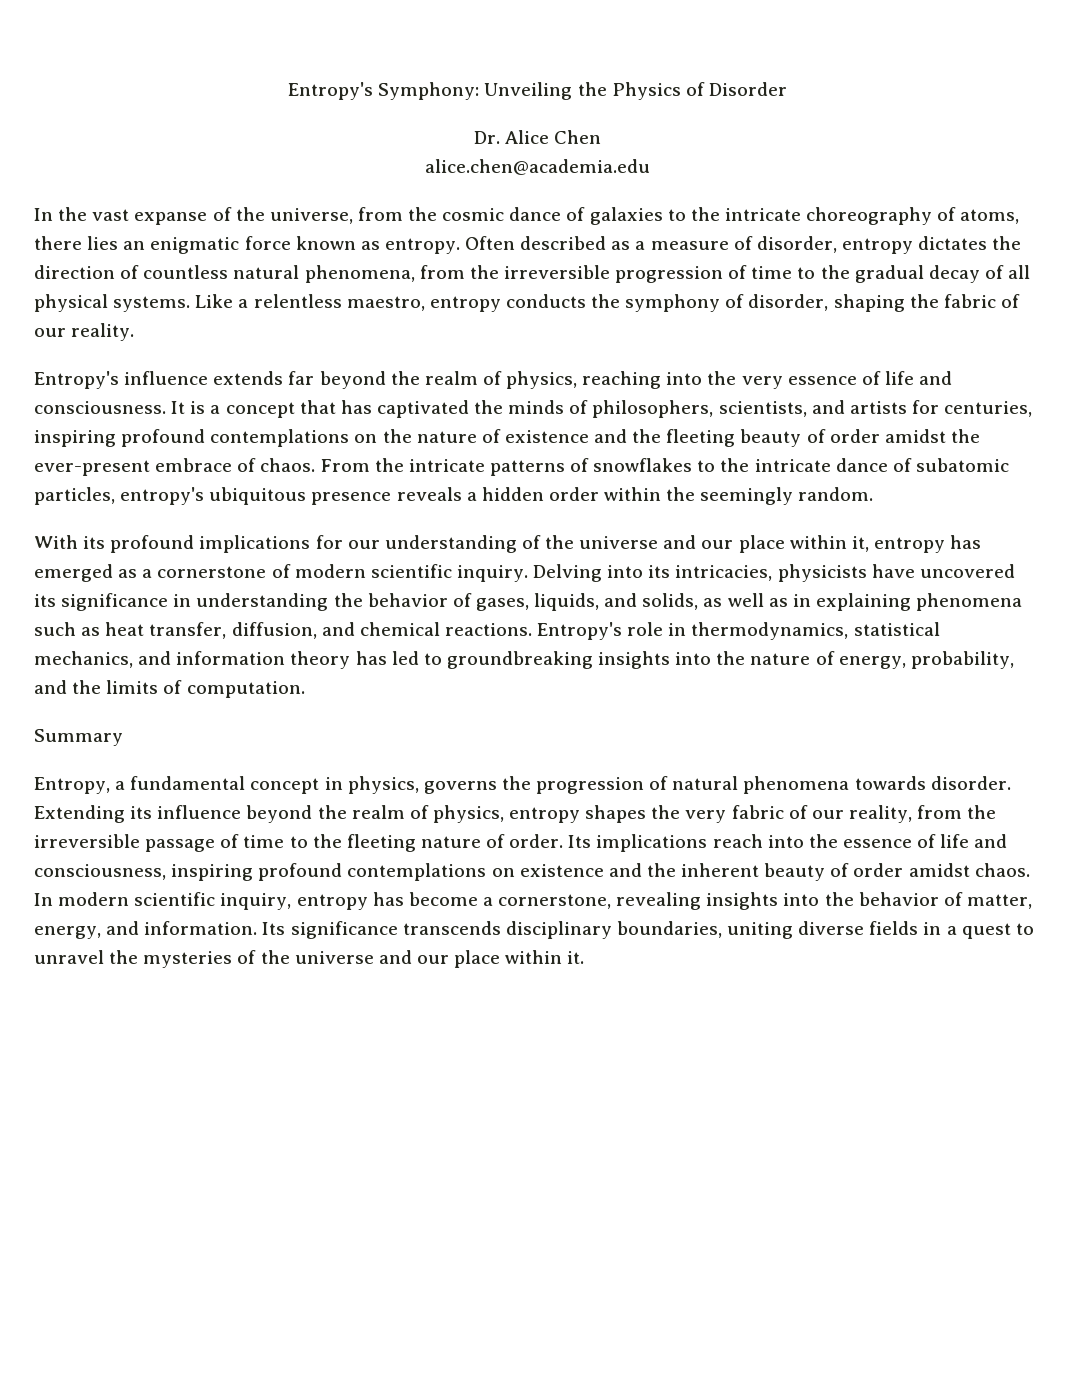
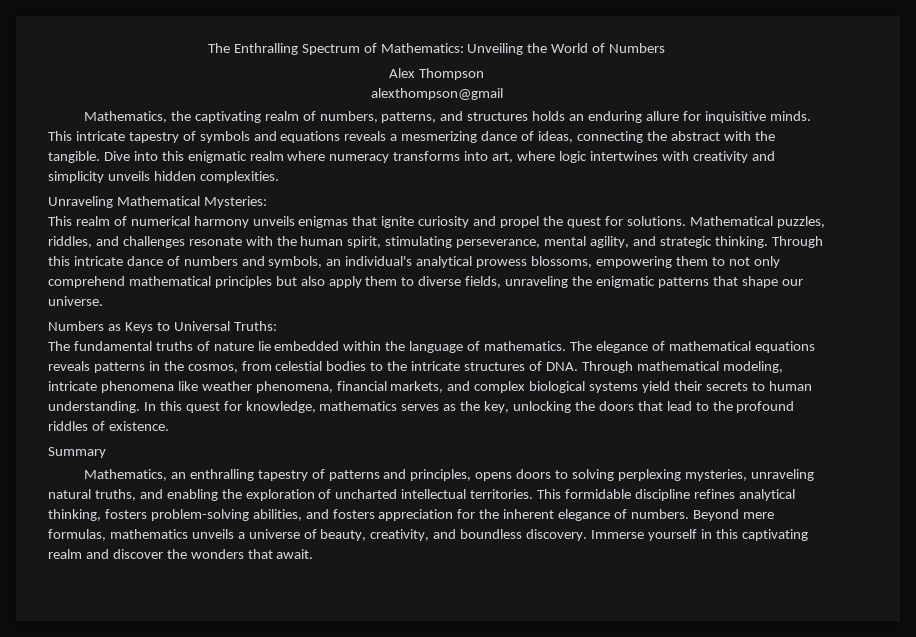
- Entropy's Symphony: Unveiling the Physics of Disorder
- Dr. Alice Chen
- alice.chen@academia.edu
- In the vast expanse of the universe, from the cosmic dance of galaxies to the intricate choreography of atoms, there lies an enigmatic force known as entropy. Often described as a measure of disorder, entropy dictates the direction of countless natural phenomena, from the irreversible progression of time to the gradual decay of all physical systems. Like a relentless maestro, entropy conducts the symphony of disorder, shaping the fabric of our reality.
- Entropy's influence extends far beyond the realm of physics, reaching into the very essence of life and consciousness. It is a concept that has captivated the minds of philosophers, scientists, and artists for centuries, inspiring profound contemplations on the nature of existence and the fleeting beauty of order amidst the ever-present embrace of chaos. From the intricate patterns of snowflakes to the intricate dance of subatomic particles, entropy's ubiquitous presence reveals a hidden order within the seemingly random.
- With its profound implications for our understanding of the universe and our place within it, entropy has emerged as a cornerstone of modern scientific inquiry. Delving into its intricacies, physicists have uncovered its significance in understanding the behavior of gases, liquids, and solids, as well as in explaining phenomena such as heat transfer, diffusion, and chemical reactions. Entropy's role in thermodynamics, statistical mechanics, and information theory has led to groundbreaking insights into the nature of energy, probability, and the limits of computation.
+ The Enthralling Spectrum of Mathematics: Unveiling the World of Numbers
+ Alex Thompson
+ alexthompson@gmail
+ Mathematics, the captivating realm of numbers, patterns, and structures holds an enduring allure for inquisitive minds. This intricate tapestry of symbols and equations reveals a mesmerizing dance of ideas, connecting the abstract with the tangible. Dive into this enigmatic realm where numeracy transforms into art, where logic intertwines with creativity and simplicity unveils hidden complexities.
+ Unraveling Mathematical Mysteries:
+ This realm of numerical harmony unveils enigmas that ignite curiosity and propel the quest for solutions. Mathematical puzzles, riddles, and challenges resonate with the human spirit, stimulating perseverance, mental agility, and strategic thinking. Through this intricate dance of numbers and symbols, an individual's analytical prowess blossoms, empowering them to not only comprehend mathematical principles but also apply them to diverse fields, unraveling the enigmatic patterns that shape our universe.
+ Numbers as Keys to Universal Truths:
+ The fundamental truths of nature lie embedded within the language of mathematics. The elegance of mathematical equations reveals patterns in the cosmos, from celestial bodies to the intricate structures of DNA. Through mathematical modeling, intricate phenomena like weather phenomena, financial markets, and complex biological systems yield their secrets to human understanding. In this quest for knowledge, mathematics serves as the key, unlocking the doors that lead to the profound riddles of existence.
  Summary
- Entropy, a fundamental concept in physics, governs the progression of natural phenomena towards disorder. Extending its influence beyond the realm of physics, entropy shapes the very fabric of our reality, from the irreversible passage of time to the fleeting nature of order. Its implications reach into the essence of life and consciousness, inspiring profound contemplations on existence and the inherent beauty of order amidst chaos. In modern scientific inquiry, entropy has become a cornerstone, revealing insights into the behavior of matter, energy, and information. Its significance transcends disciplinary boundaries, uniting diverse fields in a quest to unravel the mysteries of the universe and our place within it.
+ Mathematics, an enthralling tapestry of patterns and principles, opens doors to solving perplexing mysteries, unraveling natural truths, and enabling the exploration of uncharted intellectual territories. This formidable discipline refines analytical thinking, fosters problem-solving abilities, and fosters appreciation for the inherent elegance of numbers. Beyond mere formulas, mathematics unveils a universe of beauty, creativity, and boundless discovery. Immerse yourself in this captivating realm and discover the wonders that await.

